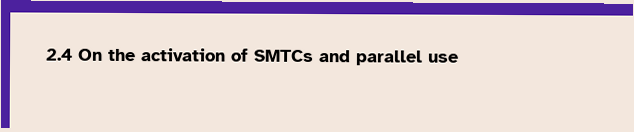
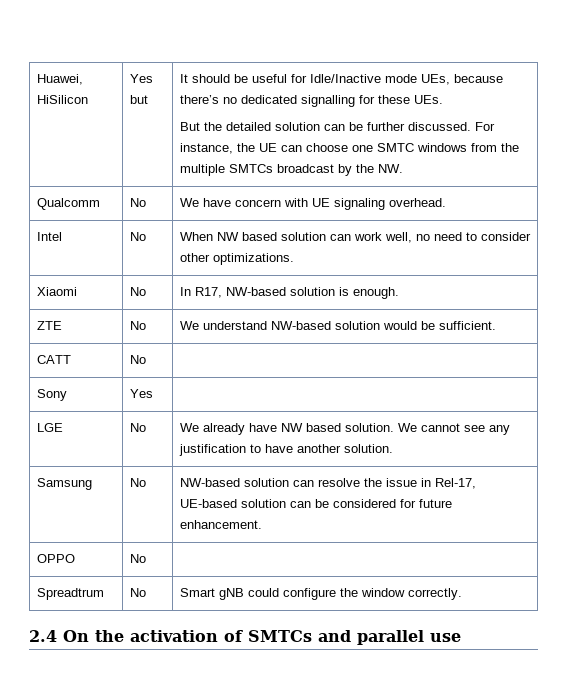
+ Huawei, HiSilicon | Yes but | It should be useful for Idle/Inactive mode UEs, because there’s no dedicated signalling for these UEs.
+ But the detailed solution can be further discussed. For instance, the UE can choose one SMTC windows from the multiple SMTCs broadcast by the NW.
+ Qualcomm | No | We have concern with UE signaling overhead.
+ Intel | No | When NW based solution can work well, no need to consider other optimizations.
+ Xiaomi | No | In R17, NW-based solution is enough.
+ ZTE | No | We understand NW-based solution would be sufficient.
+ CATT | No |
+ Sony | Yes |
+ LGE | No | We already have NW based solution. We cannot see any justification to have another solution.
+ Samsung | No | NW-based solution can resolve the issue in Rel-17, UE-based solution can be considered for future enhancement.
+ OPPO | No |
+ Spreadtrum | No | Smart gNB could configure the window correctly.

